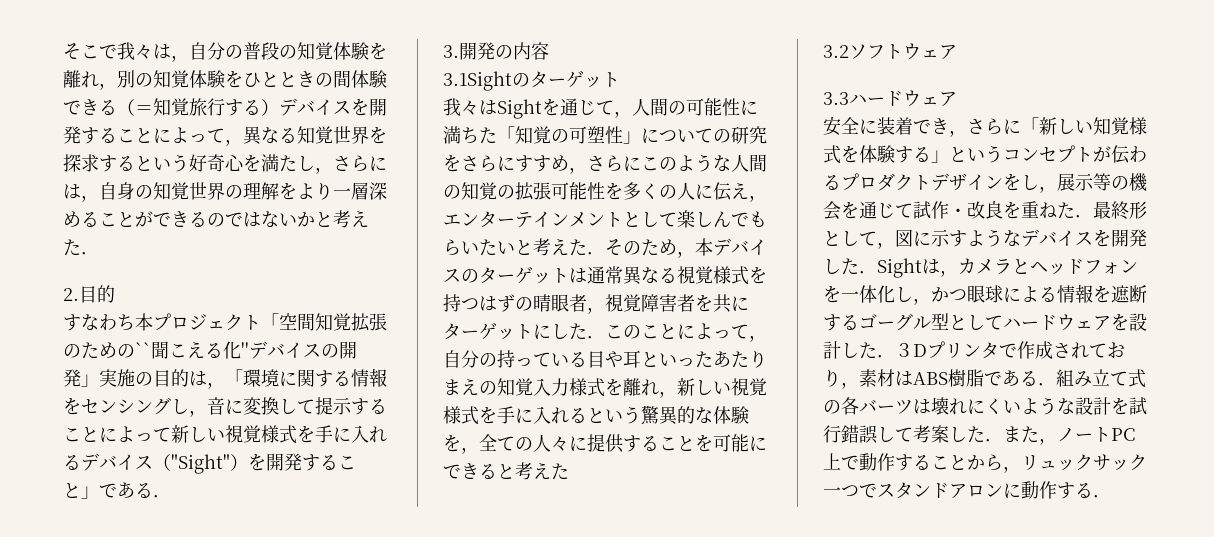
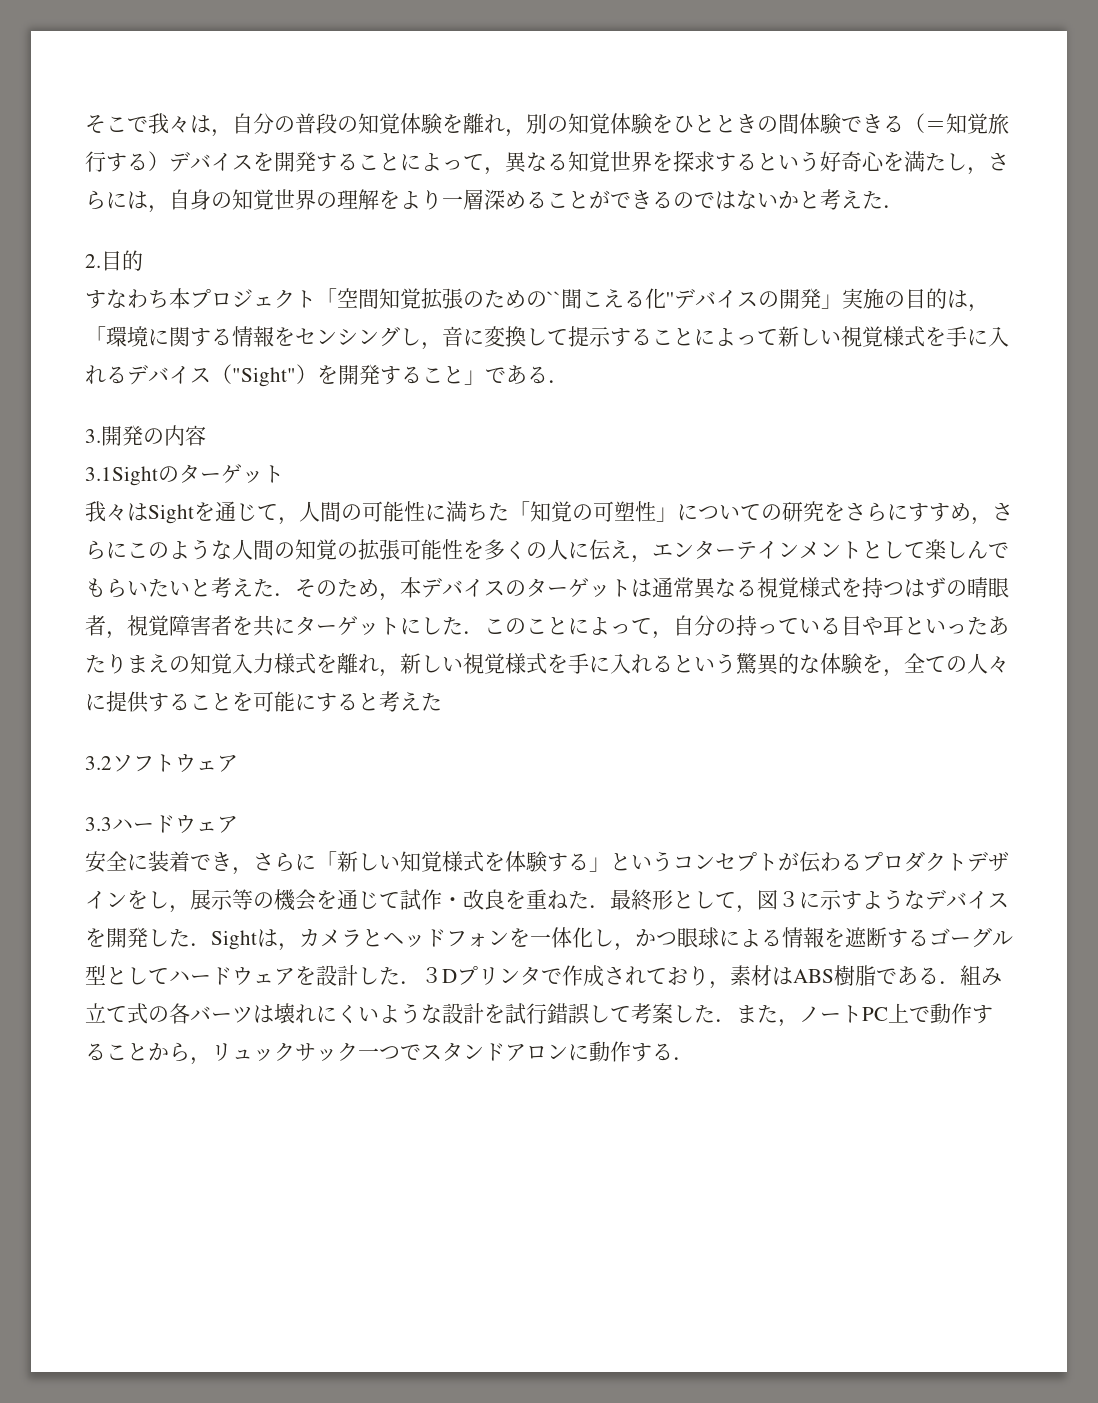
- 我々はSightを通じて，人間の可能性に満ちた「知覚の可塑性」についての研究をさらにすすめ，さらにこのような人間の知覚の拡張可能性を多くの人に伝え，エンターテインメントとして楽しんでもらいたいと考えた．そのため，本デバイスのターゲットは通常異なる視覚様式を持つはずの晴眼者，視覚障害者を共にターゲットにした．このことによって，自分の持っている目や耳といったあたりまえの知覚入力様式を離れ，新しい視覚様式を手に入れるという驚異的な体験を，全ての人々に提供することを可能にできると考えた
+ 我々はSightを通じて，人間の可能性に満ちた「知覚の可塑性」についての研究をさらにすすめ，さらにこのような人間の知覚の拡張可能性を多くの人に伝え，エンターテインメントとして楽しんでもらいたいと考えた．そのため，本デバイスのターゲットは通常異なる視覚様式を持つはずの晴眼者，視覚障害者を共にターゲットにした．このことによって，自分の持っている目や耳といったあたりまえの知覚入力様式を離れ，新しい視覚様式を手に入れるという驚異的な体験を，全ての人々に提供することを可能にすると考えた
- 安全に装着でき，さらに「新しい知覚様式を体験する」というコンセプトが伝わるプロダクトデザインをし，展示等の機会を通じて試作・改良を重ねた．最終形として，図に示すようなデバイスを開発した．Sightは，カメラとヘッドフォンを一体化し，かつ眼球による情報を遮断するゴーグル型としてハードウェアを設計した．３Dプリンタで作成されており，素材はABS樹脂である．組み立て式の各バーツは壊れにくいような設計を試行錯誤して考案した．また，ノートPC上で動作することから，リュックサック一つでスタンドアロンに動作する．
+ 安全に装着でき，さらに「新しい知覚様式を体験する」というコンセプトが伝わるプロダクトデザインをし，展示等の機会を通じて試作・改良を重ねた．最終形として，図３に示すようなデバイスを開発した．Sightは，カメラとヘッドフォンを一体化し，かつ眼球による情報を遮断するゴーグル型としてハードウェアを設計した．３Dプリンタで作成されており，素材はABS樹脂である．組み立て式の各バーツは壊れにくいような設計を試行錯誤して考案した．また，ノートPC上で動作することから，リュックサック一つでスタンドアロンに動作する．

